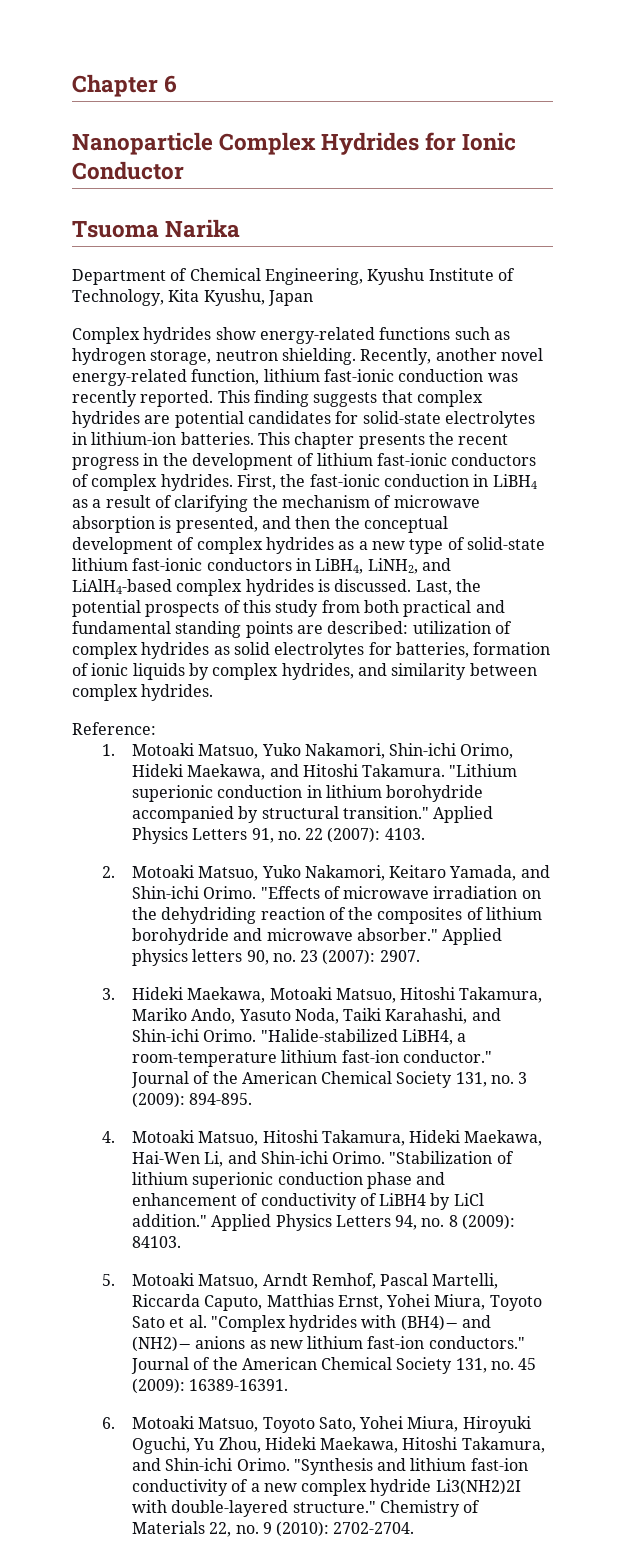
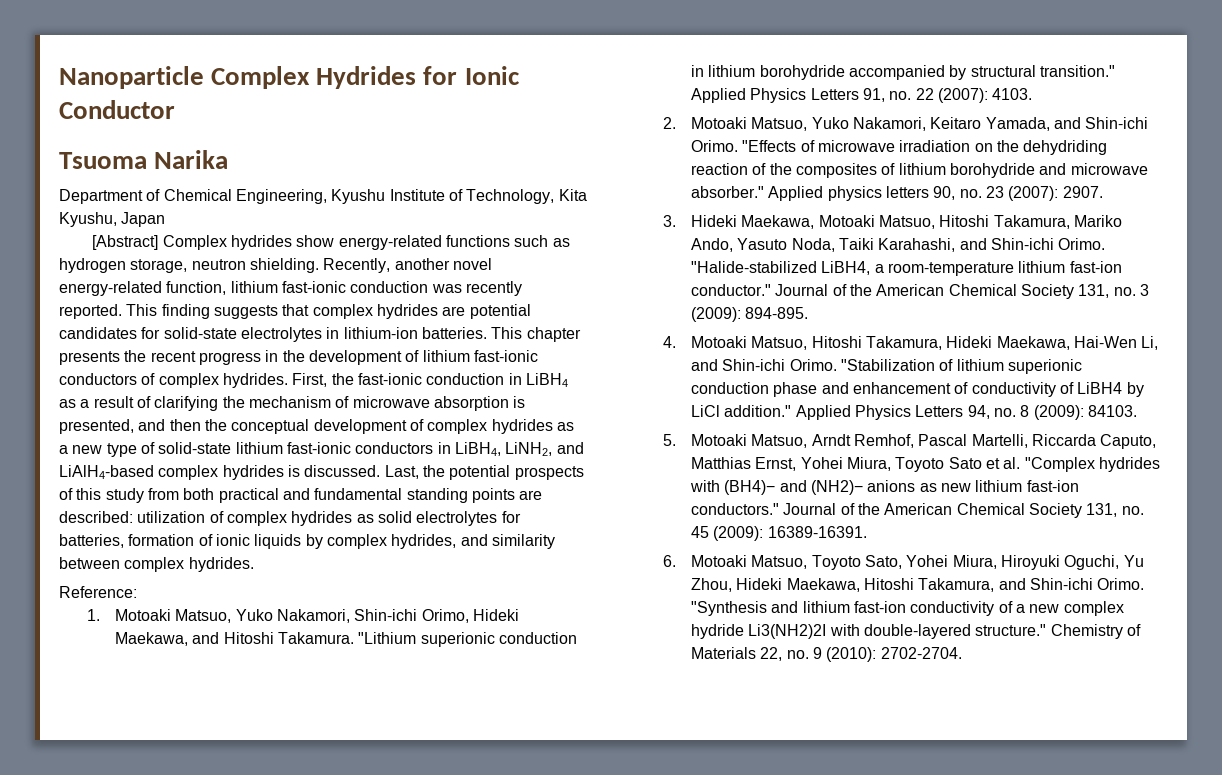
- Chapter 6
- Complex hydrides show energy-related functions such as hydrogen storage, neutron shielding.
+ [Abstract] Complex hydrides show energy-related functions such as hydrogen storage, neutron shielding.

